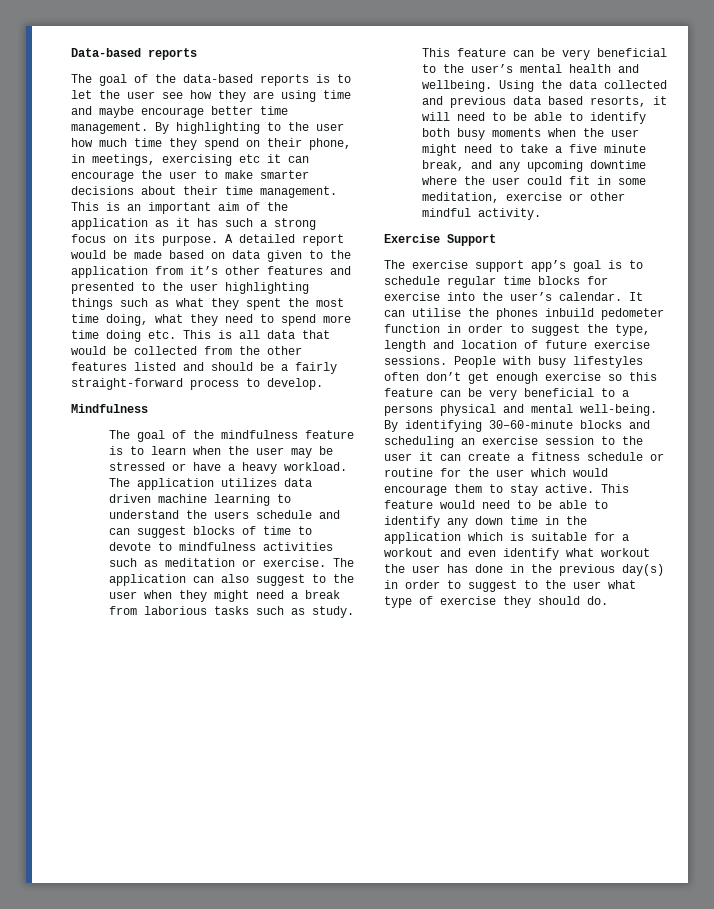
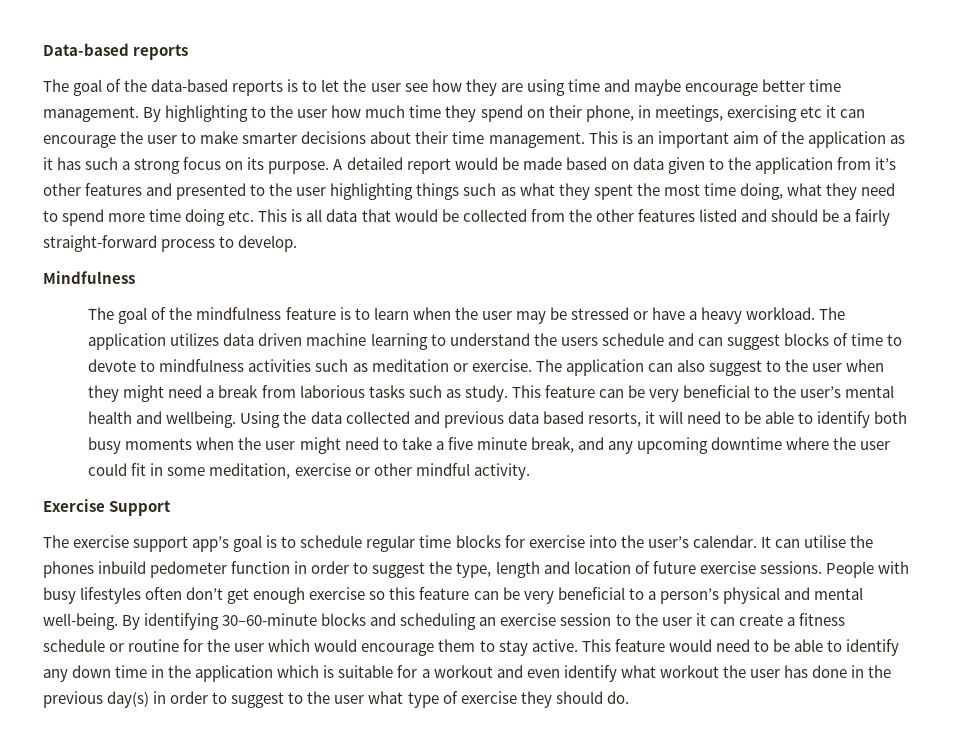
- People with busy lifestyles often don’t get enough exercise so this feature can be very beneficial to a persons physical and mental well-being.
+ People with busy lifestyles often don’t get enough exercise so this feature can be very beneficial to a person’s physical and mental well-being.

